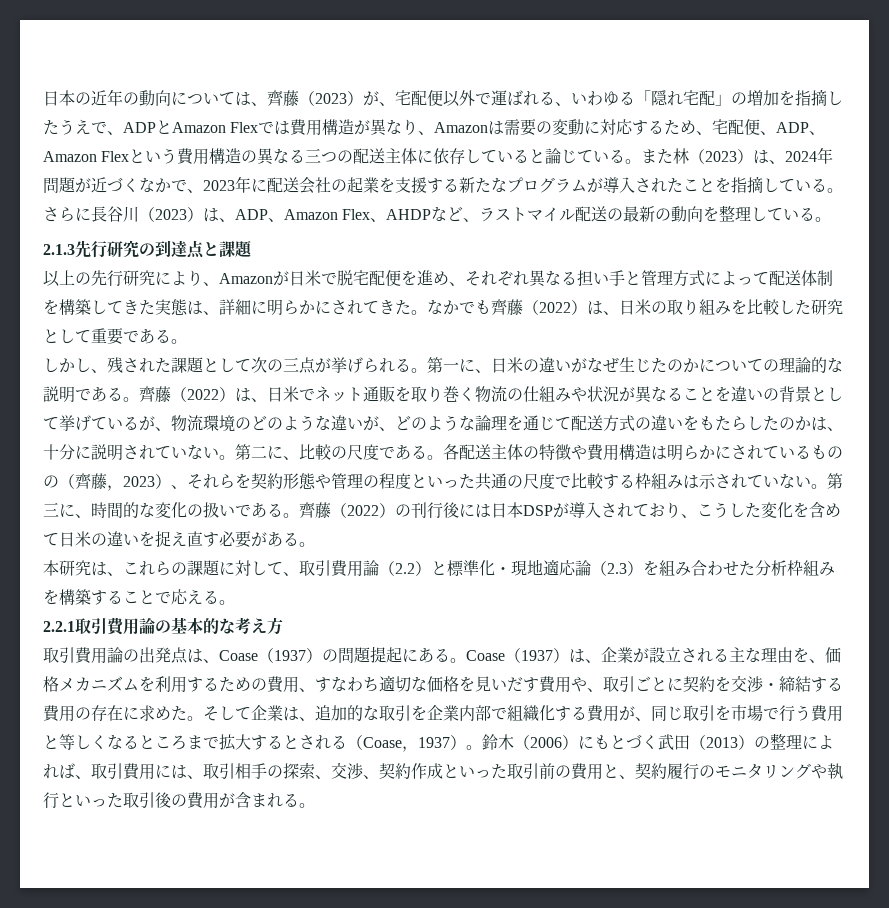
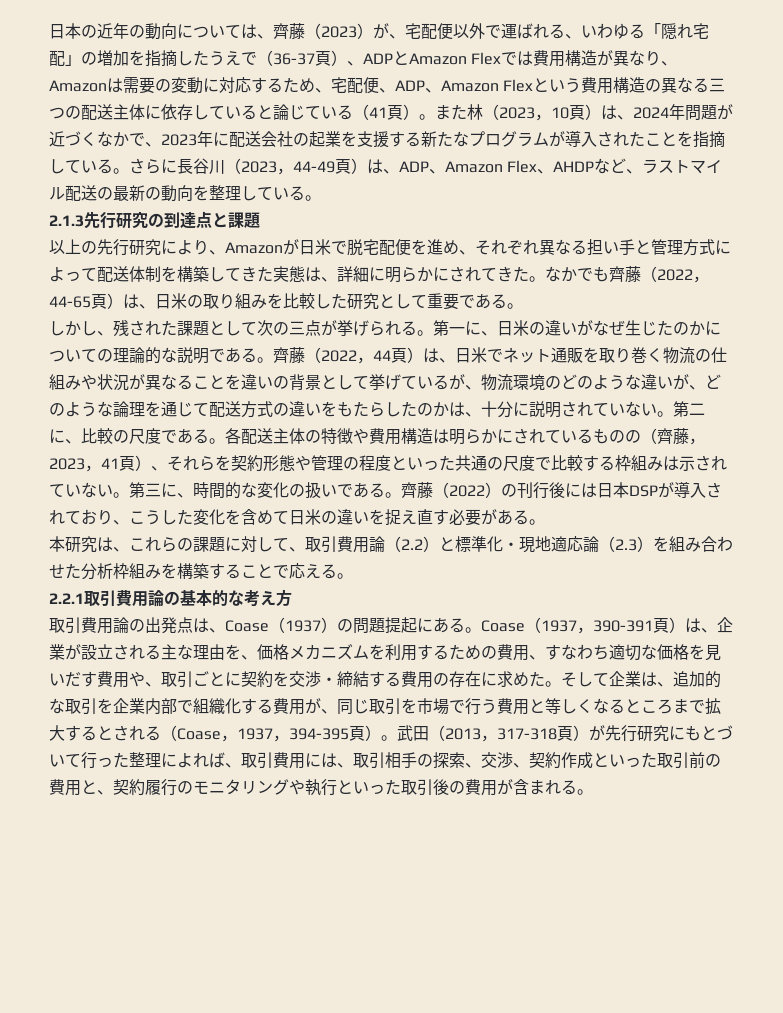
- 日本の近年の動向については、齊藤（2023）が、宅配便以外で運ばれる、いわゆる「隠れ宅配」の増加を指摘したうえで、ADPとAmazon Flexでは費用構造が異なり、Amazonは需要の変動に対応するため、宅配便、ADP、Amazon Flexという費用構造の異なる三つの配送主体に依存していると論じている。
+ 日本の近年の動向については、齊藤（2023）が、宅配便以外で運ばれる、いわゆる「隠れ宅配」の増加を指摘したうえで（36-37頁）、ADPとAmazon Flexでは費用構造が異なり、Amazonは需要の変動に対応するため、宅配便、ADP、Amazon Flexという費用構造の異なる三つの配送主体に依存していると論じている（41頁）。
- また林（2023）は、2024年問題が近づくなかで、2023年に配送会社の起業を支援する新たなプログラムが導入されたことを指摘している。
+ また林（2023，10頁）は、2024年問題が近づくなかで、2023年に配送会社の起業を支援する新たなプログラムが導入されたことを指摘している。
- さらに長谷川（2023）は、ADP、Amazon Flex、AHDPなど、ラストマイル配送の最新の動向を整理している。
+ さらに長谷川（2023，44-49頁）は、ADP、Amazon Flex、AHDPなど、ラストマイル配送の最新の動向を整理している。
- なかでも齊藤（2022）は、日米の取り組みを比較した研究として重要である。
+ なかでも齊藤（2022，44-65頁）は、日米の取り組みを比較した研究として重要である。
- 齊藤（2022）は、日米でネット通販を取り巻く物流の仕組みや状況が異なることを違いの背景として挙げているが、物流環境のどのような違いが、どのような論理を通じて配送方式の違いをもたらしたのかは、十分に説明されていない。
+ 齊藤（2022，44頁）は、日米でネット通販を取り巻く物流の仕組みや状況が異なることを違いの背景として挙げているが、物流環境のどのような違いが、どのような論理を通じて配送方式の違いをもたらしたのかは、十分に説明されていない。
- 各配送主体の特徴や費用構造は明らかにされているものの（齊藤，2023）、それらを契約形態や管理の程度といった共通の尺度で比較する枠組みは示されていない。
+ 各配送主体の特徴や費用構造は明らかにされているものの（齊藤，2023，41頁）、それらを契約形態や管理の程度といった共通の尺度で比較する枠組みは示されていない。
- Coase（1937）は、企業が設立される主な理由を、価格メカニズムを利用するための費用、すなわち適切な価格を見いだす費用や、取引ごとに契約を交渉・締結する費用の存在に求めた。
+ Coase（1937，390-391頁）は、企業が設立される主な理由を、価格メカニズムを利用するための費用、すなわち適切な価格を見いだす費用や、取引ごとに契約を交渉・締結する費用の存在に求めた。
- そして企業は、追加的な取引を企業内部で組織化する費用が、同じ取引を市場で行う費用と等しくなるところまで拡大するとされる（Coase，1937）。鈴木（2006）にもとづく武田（2013）の整理によれば、取引費用には、取引相手の探索、交渉、契約作成といった取引前の費用と、契約履行のモニタリングや執行といった取引後の費用が含まれる。
+ そして企業は、追加的な取引を企業内部で組織化する費用が、同じ取引を市場で行う費用と等しくなるところまで拡大するとされる（Coase，1937，394-395頁）。武田（2013，317-318頁）が先行研究にもとづいて行った整理によれば、取引費用には、取引相手の探索、交渉、契約作成といった取引前の費用と、契約履行のモニタリングや執行といった取引後の費用が含まれる。

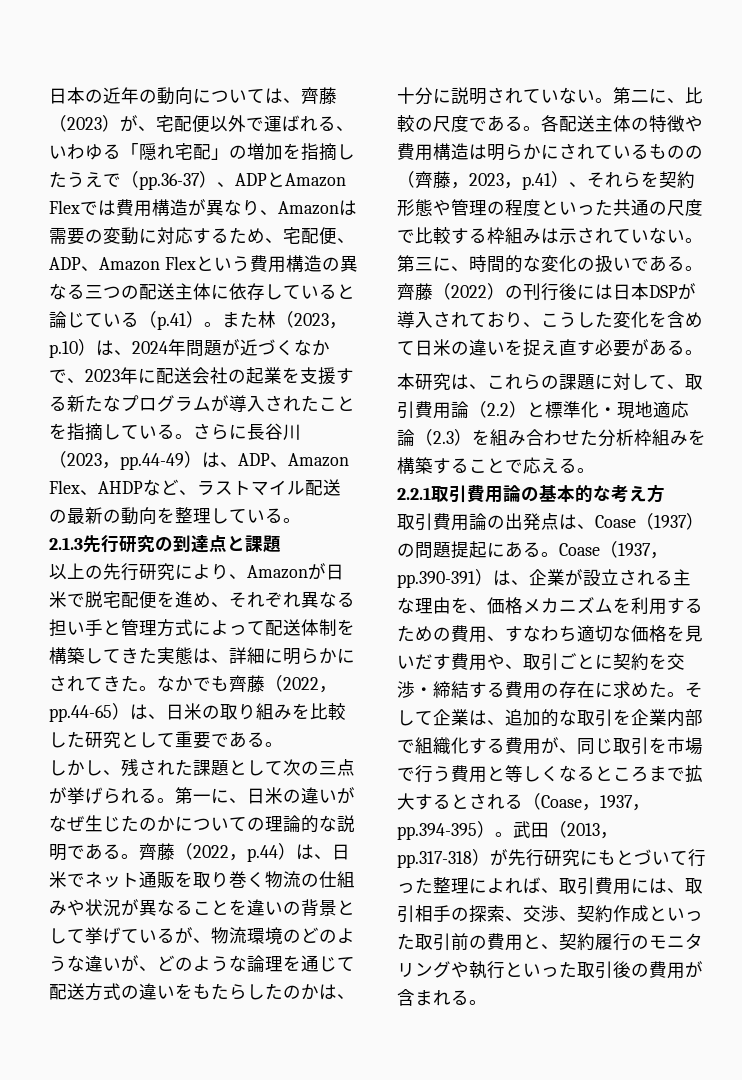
- 日本の近年の動向については、齊藤（2023）が、宅配便以外で運ばれる、いわゆる「隠れ宅配」の増加を指摘したうえで（36-37頁）、ADPとAmazon Flexでは費用構造が異なり、Amazonは需要の変動に対応するため、宅配便、ADP、Amazon Flexという費用構造の異なる三つの配送主体に依存していると論じている（41頁）。
+ 日本の近年の動向については、齊藤（2023）が、宅配便以外で運ばれる、いわゆる「隠れ宅配」の増加を指摘したうえで（pp.36-37）、ADPとAmazon Flexでは費用構造が異なり、Amazonは需要の変動に対応するため、宅配便、ADP、Amazon Flexという費用構造の異なる三つの配送主体に依存していると論じている（p.41）。
- また林（2023，10頁）は、2024年問題が近づくなかで、2023年に配送会社の起業を支援する新たなプログラムが導入されたことを指摘している。
+ また林（2023，p.10）は、2024年問題が近づくなかで、2023年に配送会社の起業を支援する新たなプログラムが導入されたことを指摘している。
- さらに長谷川（2023，44-49頁）は、ADP、Amazon Flex、AHDPなど、ラストマイル配送の最新の動向を整理している。
+ さらに長谷川（2023，pp.44-49）は、ADP、Amazon Flex、AHDPなど、ラストマイル配送の最新の動向を整理している。
- なかでも齊藤（2022，44-65頁）は、日米の取り組みを比較した研究として重要である。
+ なかでも齊藤（2022，pp.44-65）は、日米の取り組みを比較した研究として重要である。
- 齊藤（2022，44頁）は、日米でネット通販を取り巻く物流の仕組みや状況が異なることを違いの背景として挙げているが、物流環境のどのような違いが、どのような論理を通じて配送方式の違いをもたらしたのかは、十分に説明されていない。
+ 齊藤（2022，p.44）は、日米でネット通販を取り巻く物流の仕組みや状況が異なることを違いの背景として挙げているが、物流環境のどのような違いが、どのような論理を通じて配送方式の違いをもたらしたのかは、十分に説明されていない。
- 各配送主体の特徴や費用構造は明らかにされているものの（齊藤，2023，41頁）、それらを契約形態や管理の程度といった共通の尺度で比較する枠組みは示されていない。
+ 各配送主体の特徴や費用構造は明らかにされているものの（齊藤，2023，p.41）、それらを契約形態や管理の程度といった共通の尺度で比較する枠組みは示されていない。
- Coase（1937，390-391頁）は、企業が設立される主な理由を、価格メカニズムを利用するための費用、すなわち適切な価格を見いだす費用や、取引ごとに契約を交渉・締結する費用の存在に求めた。
+ Coase（1937，pp.390-391）は、企業が設立される主な理由を、価格メカニズムを利用するための費用、すなわち適切な価格を見いだす費用や、取引ごとに契約を交渉・締結する費用の存在に求めた。
- そして企業は、追加的な取引を企業内部で組織化する費用が、同じ取引を市場で行う費用と等しくなるところまで拡大するとされる（Coase，1937，394-395頁）。
+ そして企業は、追加的な取引を企業内部で組織化する費用が、同じ取引を市場で行う費用と等しくなるところまで拡大するとされる（Coase，1937，pp.394-395）。
- 武田（2013，317-318頁）が先行研究にもとづいて行った整理によれば、取引費用には、取引相手の探索、交渉、契約作成といった取引前の費用と、契約履行のモニタリングや執行といった取引後の費用が含まれる。
+ 武田（2013，pp.317-318）が先行研究にもとづいて行った整理によれば、取引費用には、取引相手の探索、交渉、契約作成といった取引前の費用と、契約履行のモニタリングや執行といった取引後の費用が含まれる。

